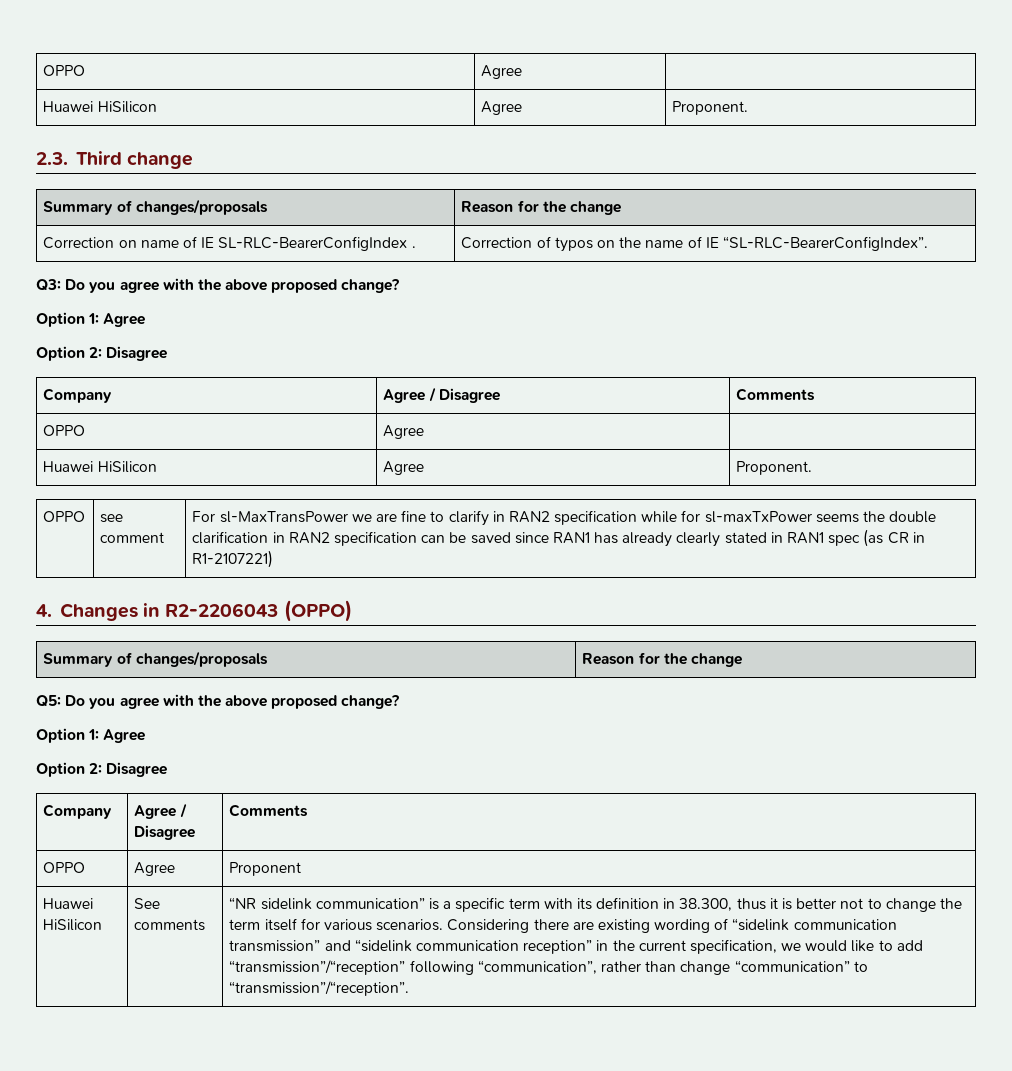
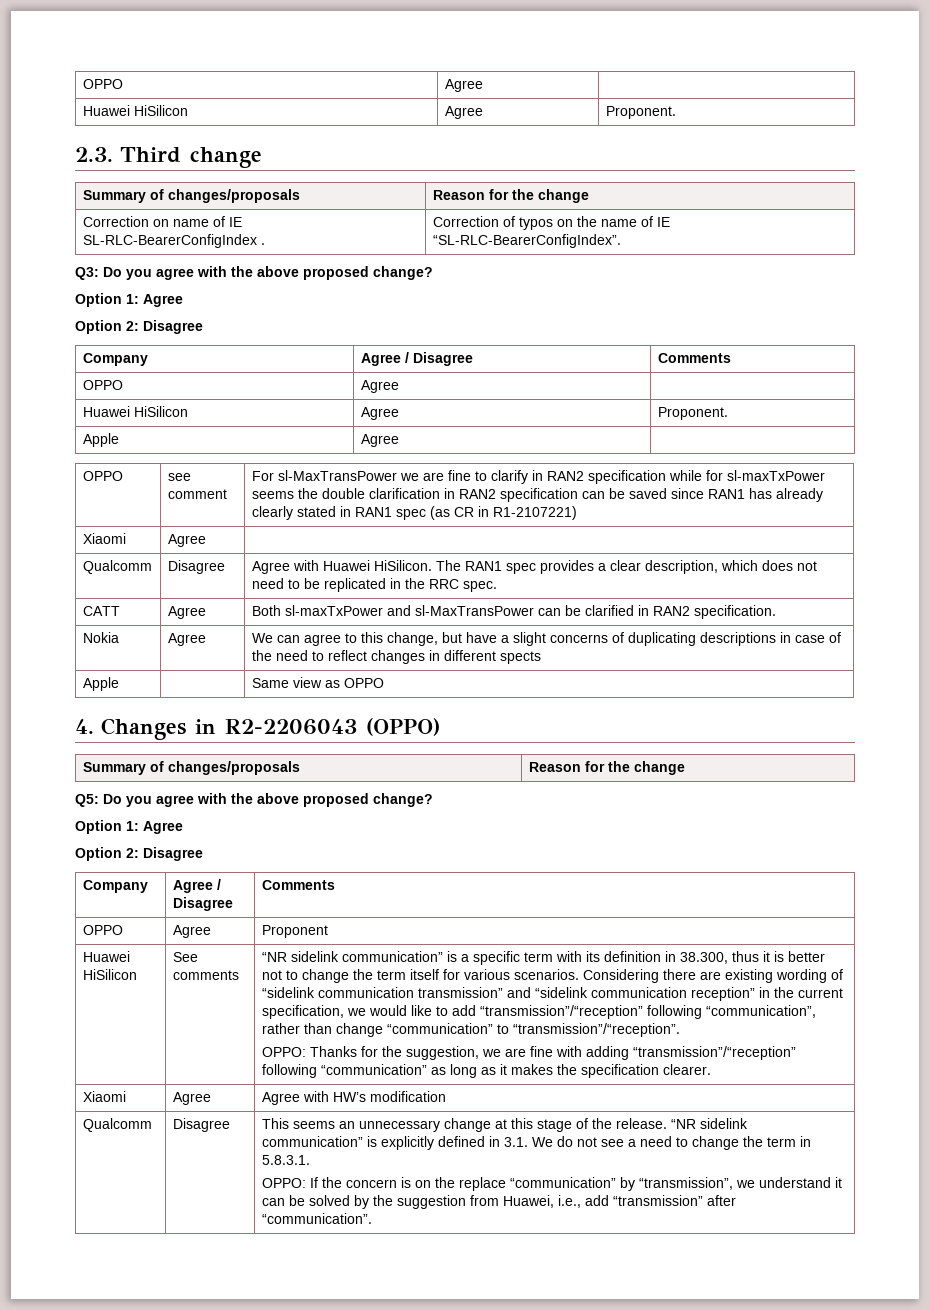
+ Apple | Agree |
  OPPO | see comment | For sl-MaxTransPower we are fine to clarify in RAN2 specification while for sl-maxTxPower seems the double clarification in RAN2 specification can be saved since RAN1 has already clearly stated in RAN1 spec (as CR in R1-2107221)
+ Xiaomi | Agree |
+ Qualcomm | Disagree | Agree with Huawei HiSilicon. The RAN1 spec provides a clear description, which does not need to be replicated in the RRC spec.
+ CATT | Agree | Both sl-maxTxPower and sl-MaxTransPower can be clarified in RAN2 specification.
+ Nokia | Agree | We can agree to this change, but have a slight concerns of duplicating descriptions in case of the need to reflect changes in different spects
+ Apple | | Same view as OPPO
+ OPPO: Thanks for the suggestion, we are fine with adding “transmission”/“reception” following “communication” as long as it makes the specification clearer.
+ Xiaomi | Agree | Agree with HW’s modification
+ Qualcomm | Disagree | This seems an unnecessary change at this stage of the release. “NR sidelink communication” is explicitly defined in 3.1. We do not see a need to change the term in 5.8.3.1.
+ OPPO: If the concern is on the replace “communication” by “transmission”, we understand it can be solved by the suggestion from Huawei, i.e., add “transmission” after “communication”.

